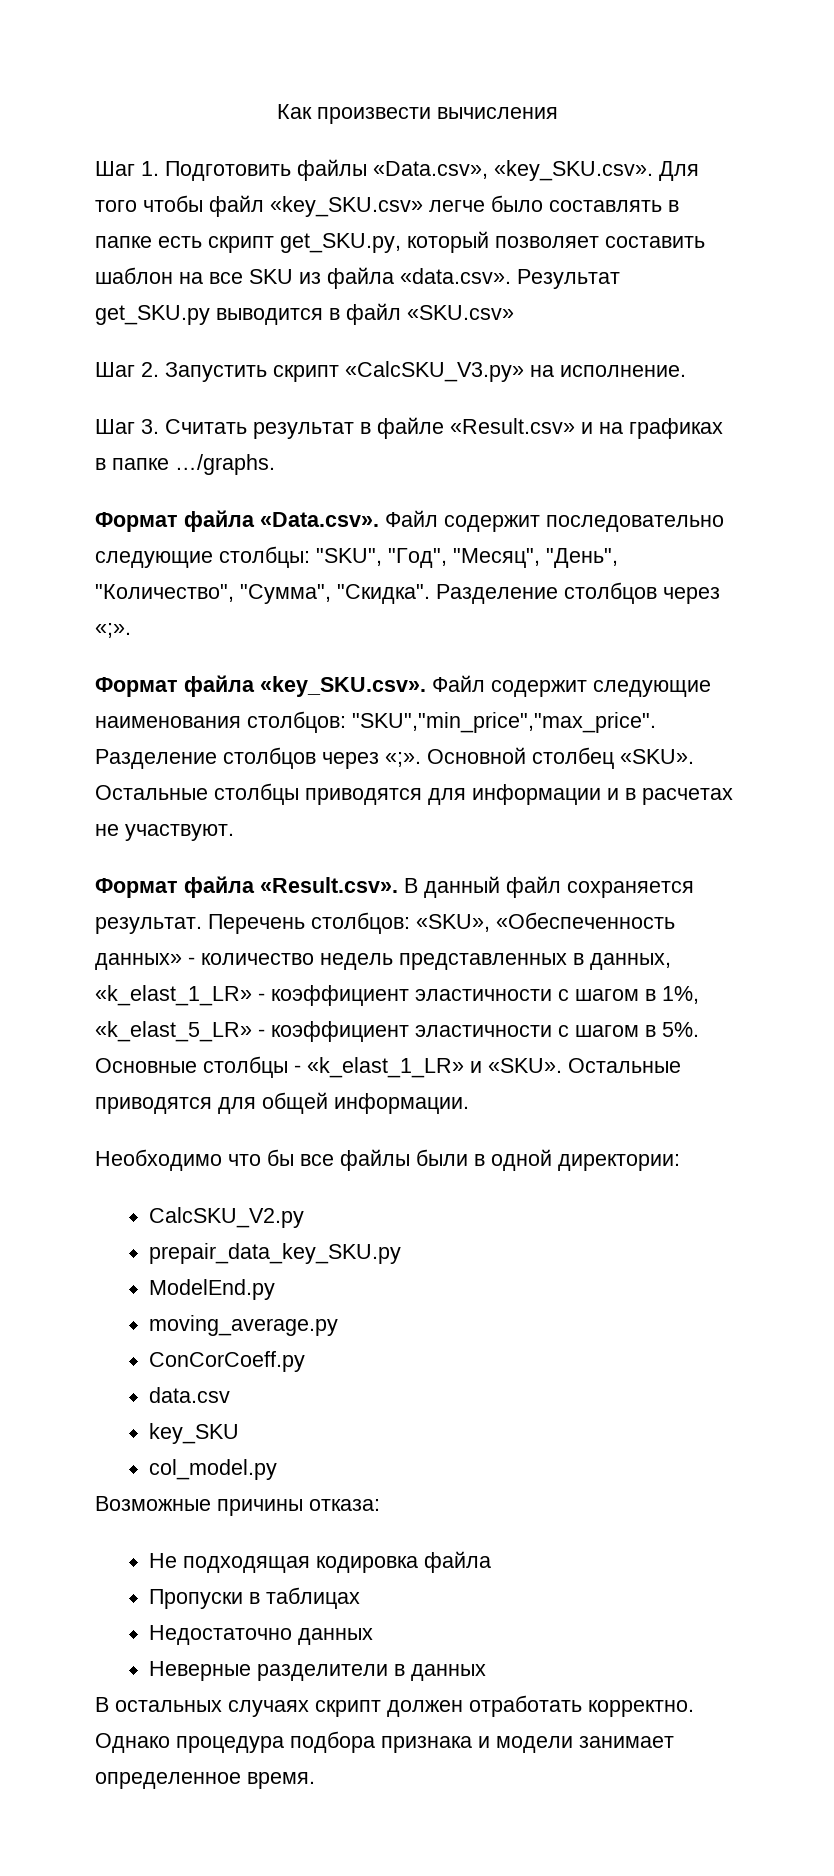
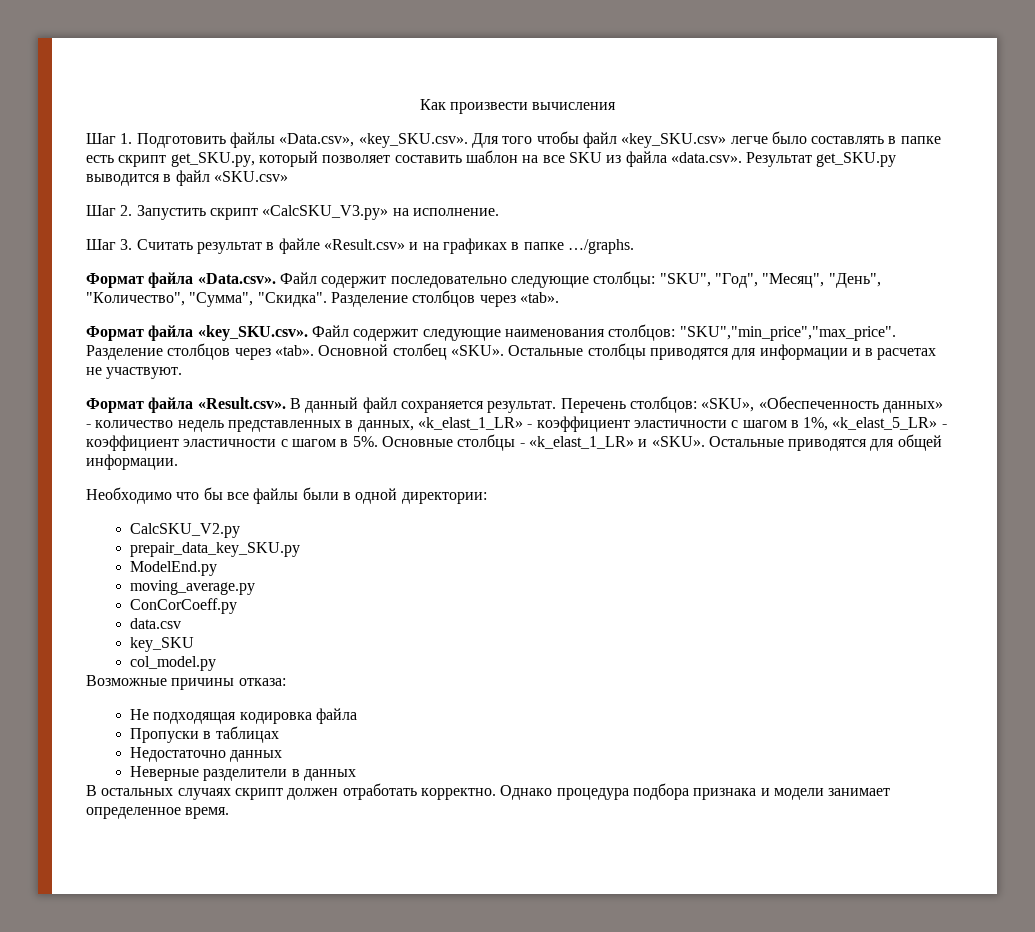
- Формат файла «Data.csv». Файл содержит последовательно следующие столбцы: "SKU", "Год", "Месяц", "День", "Количество", "Сумма", "Скидка". Разделение столбцов через «;».
+ Формат файла «Data.csv». Файл содержит последовательно следующие столбцы: "SKU", "Год", "Месяц", "День", "Количество", "Сумма", "Скидка". Разделение столбцов через «tab».
- Формат файла «key_SKU.csv». Файл содержит следующие наименования столбцов: "SKU","min_price","max_price". Разделение столбцов через «;».
+ Формат файла «key_SKU.csv». Файл содержит следующие наименования столбцов: "SKU","min_price","max_price". Разделение столбцов через «tab».

